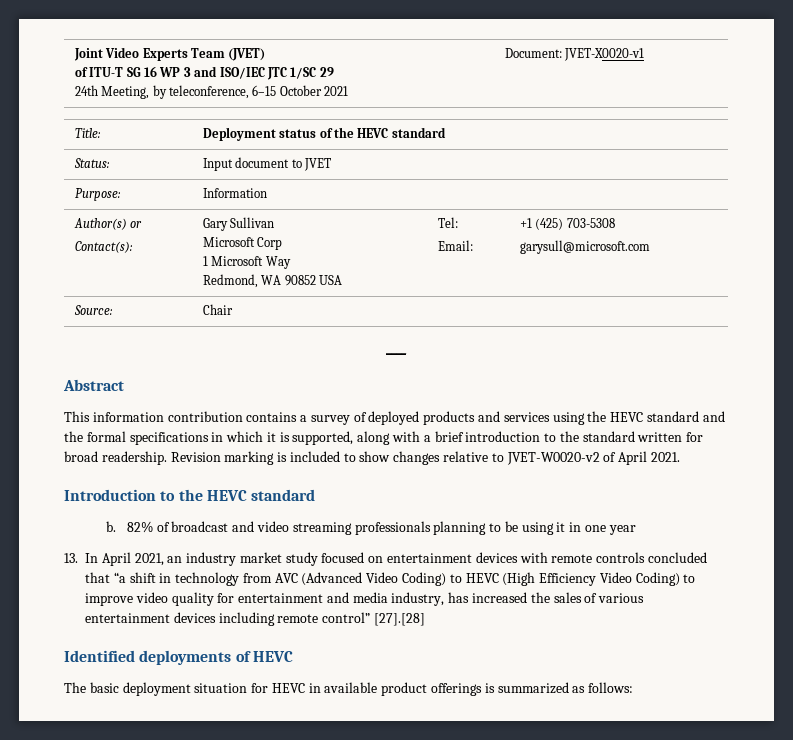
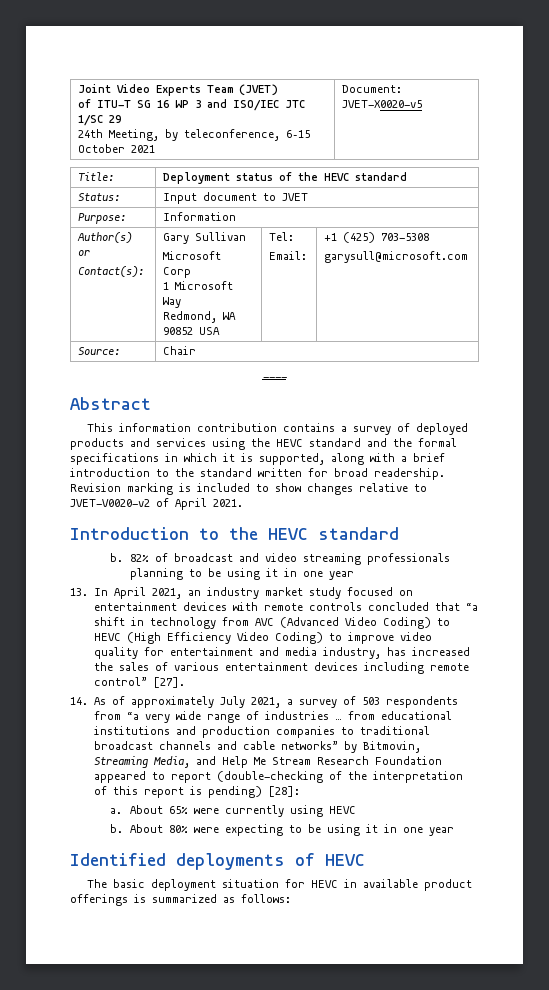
  Joint Video Experts Team (JVET)
  of ITU-T SG 16 WP 3 and ISO/IEC JTC 1/SC 29
- 24th Meeting, by teleconference, 6–15 October 2021 | Document: JVET-X0020-v1
+ 24th Meeting, by teleconference, 6–15 October 2021 | Document: JVET-X0020-v5
- Revision marking is included to show changes relative to JVET-W0020-v2 of April 2021.
+ Revision marking is included to show changes relative to JVET-V0020-v2 of April 2021.
- 13. In April 2021, an industry market study focused on entertainment devices with remote controls concluded that “a shift in technology from AVC (Advanced Video Coding) to HEVC (High Efficiency Video Coding) to improve video quality for entertainment and media industry, has increased the sales of various entertainment devices including remote control” [27].[28]
+ 13. In April 2021, an industry market study focused on entertainment devices with remote controls concluded that “a shift in technology from AVC (Advanced Video Coding) to HEVC (High Efficiency Video Coding) to improve video quality for entertainment and media industry, has increased the sales of various entertainment devices including remote control” [27].
+ 14. As of approximately July 2021, a survey of 503 respondents from “a very wide range of industries … from educational institutions and production companies to traditional broadcast channels and cable networks” by Bitmovin, Streaming Media, and Help Me Stream Research Foundation appeared to report (double-checking of the interpretation of this report is pending) [28]:
+ a. About 65% were currently using HEVC
+ b. About 80% were expecting to be using it in one year

